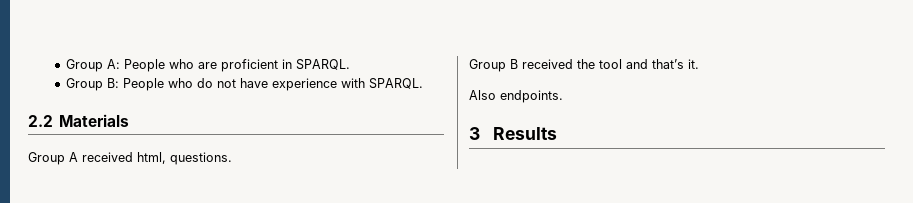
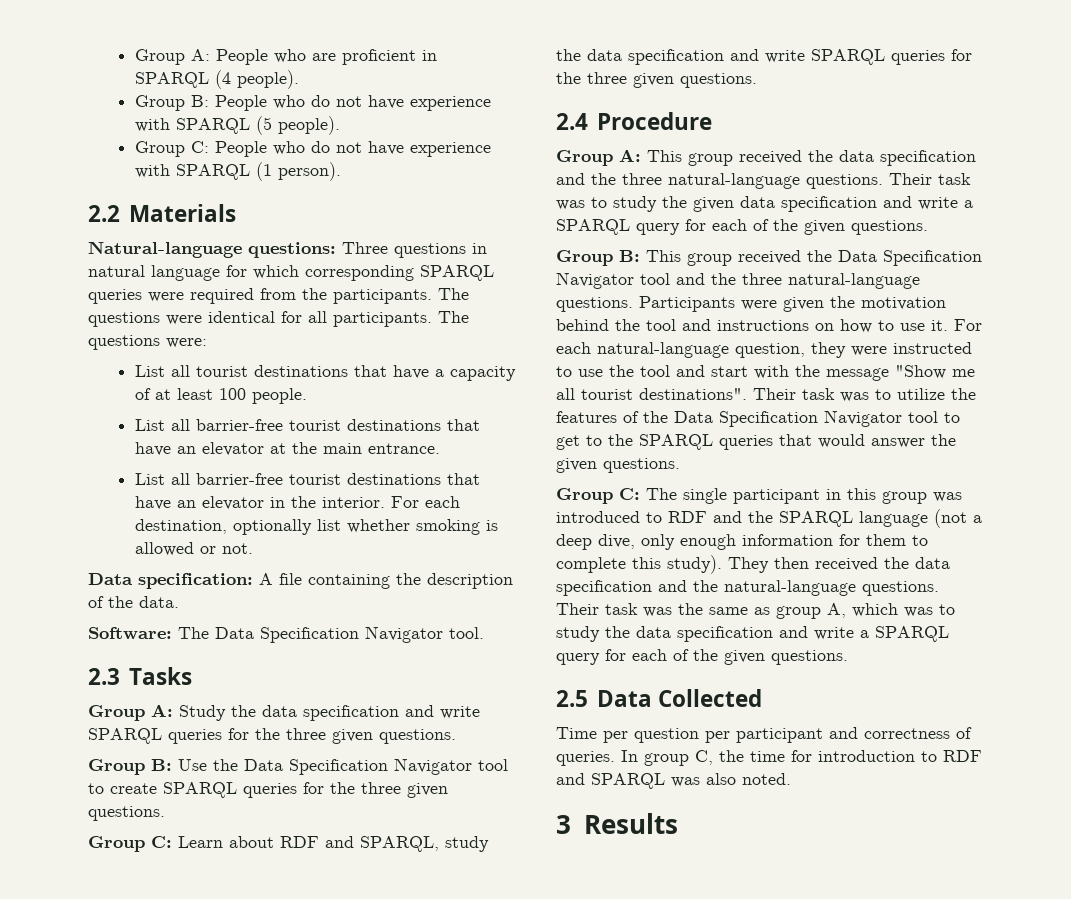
- Group A: People who are proficient in SPARQL.
+ Group A: People who are proficient in SPARQL (4 people).
- Group B: People who do not have experience with SPARQL.
+ Group B: People who do not have experience with SPARQL (5 people).
+ Group C: People who do not have experience with SPARQL (1 person).
  2.2 Materials
- Group A received html, questions.
- Group B received the tool and that’s it.
- Also endpoints.
+ Natural-language questions: Three questions in natural language for which corresponding SPARQL queries were required from the participants. The questions were identical for all participants. The questions were:
+ List all tourist destinations that have a capacity of at least 100 people.
+ List all barrier-free tourist destinations that have an elevator at the main entrance.
+ List all barrier-free tourist destinations that have an elevator in the interior. For each destination, optionally list whether smoking is allowed or not.
+ Data specification: A file containing the description of the data.
+ Software: The Data Specification Navigator tool.
+ 2.3 Tasks
+ Group A: Study the data specification and write SPARQL queries for the three given questions.
+ Group B: Use the Data Specification Navigator tool to create SPARQL queries for the three given questions.
+ Group C: Learn about RDF and SPARQL, study the data specification and write SPARQL queries for the three given questions.
+ 2.4 Procedure
+ Group A: This group received the data specification and the three natural-language questions. Their task was to study the given data specification and write a SPARQL query for each of the given questions.
+ Group B: This group received the Data Specification Navigator tool and the three natural-language questions. Participants were given the motivation behind the tool and instructions on how to use it. For each natural-language question, they were instructed to use the tool and start with the message "Show me all tourist destinations". Their task was to utilize the features of the Data Specification Navigator tool to get to the SPARQL queries that would answer the given questions.
+ Group C: The single participant in this group was introduced to RDF and the SPARQL language (not a deep dive, only enough information for them to complete this study). They then received the data specification and the natural-language questions. Their task was the same as group A, which was to study the data specification and write a SPARQL query for each of the given questions.
+ 2.5 Data Collected
+ Time per question per participant and correctness of queries. In group C, the time for introduction to RDF and SPARQL was also noted.

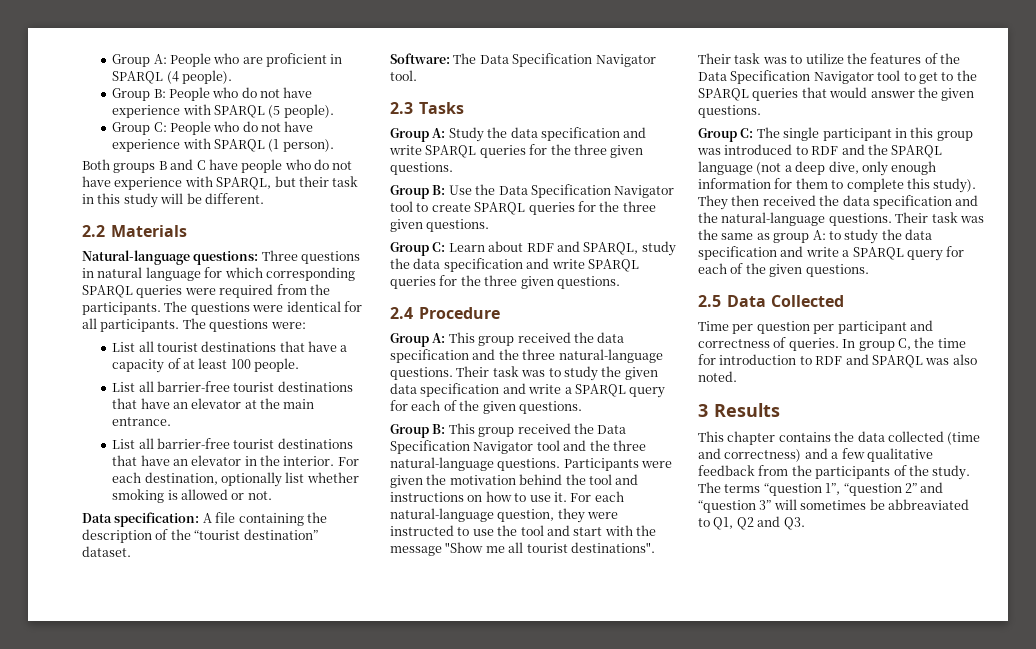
+ Both groups B and C have people who do not have experience with SPARQL, but their task in this study will be different.
- Data specification: A file containing the description of the data.
+ Data specification: A file containing the description of the “tourist destination” dataset.
- Their task was the same as group A, which was to study the data specification and write a SPARQL query for each of the given questions.
+ Their task was the same as group A: to study the data specification and write a SPARQL query for each of the given questions.
+ This chapter contains the data collected (time and correctness) and a few qualitative feedback from the participants of the study. The terms “question 1”, “question 2” and “question 3” will sometimes be abbreaviated to Q1, Q2 and Q3.

